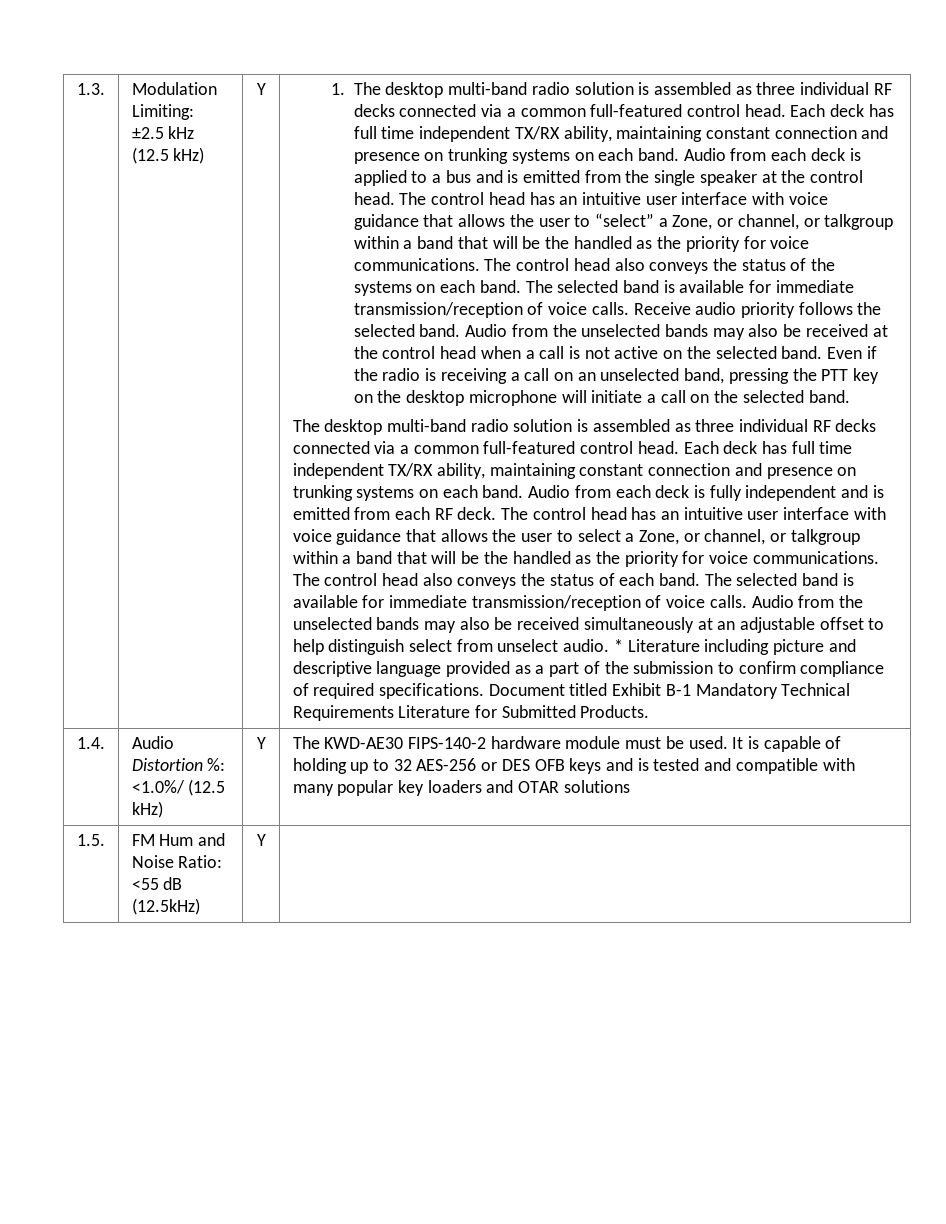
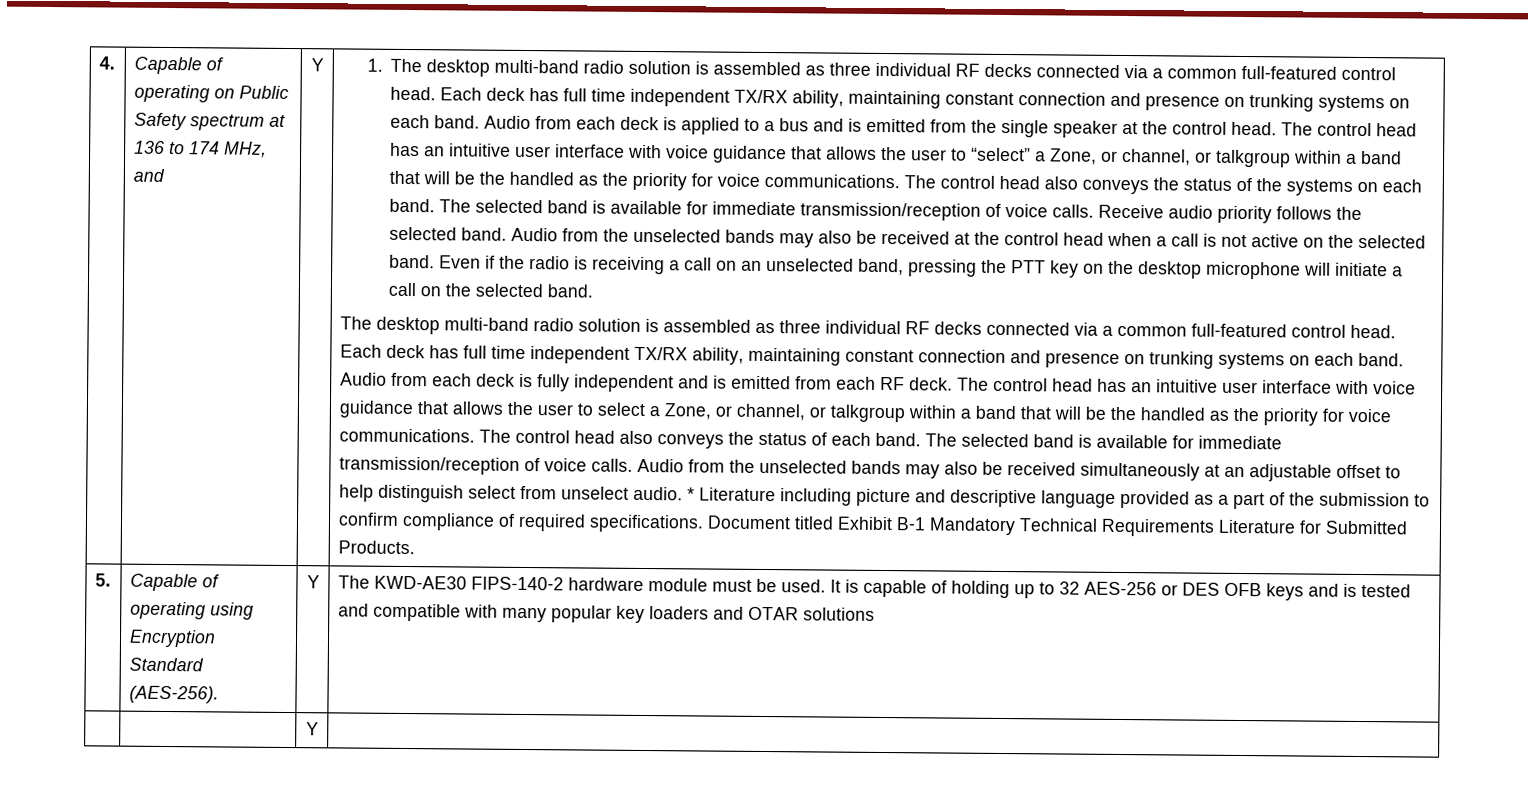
- 1.3. | Modulation Limiting: ±2.5 kHz (12.5 kHz)
+ 4. | Capable of operating on Public Safety spectrum at 136 to 174 MHz, and
- 1.4. | Audio Distortion %: <1.0%/ (12.5 kHz)
+ 5. | Capable of operating using Encryption Standard (AES-256).
- 1.5. | FM Hum and Noise Ratio: <55 dB (12.5kHz) | Y |
+ | | Y |

